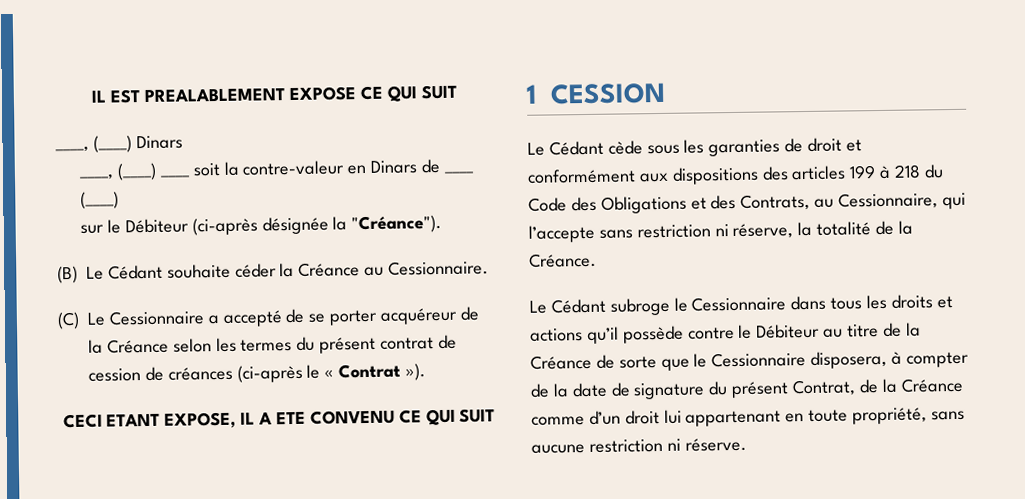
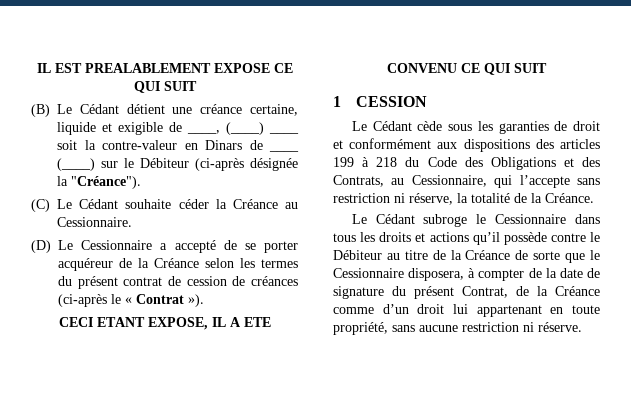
- ____, (____) Dinars
- ____, (____) ____ soit la contre-valeur en Dinars de ____ (____)
- sur le Débiteur (ci-après désignée la "Créance").
+ (B) Le Cédant détient une créance certaine, liquide et exigible de ____, (____) ____ soit la contre-valeur en Dinars de ____ (____) sur le Débiteur (ci-après désignée la "Créance").
- (B) Le Cédant souhaite céder la Créance au Cessionnaire.
+ (C) Le Cédant souhaite céder la Créance au Cessionnaire.
- (C) Le Cessionnaire a accepté de se porter acquéreur de la Créance selon les termes du présent contrat de cession de créances (ci-après le « Contrat »).
+ (D) Le Cessionnaire a accepté de se porter acquéreur de la Créance selon les termes du présent contrat de cession de créances (ci-après le « Contrat »).

